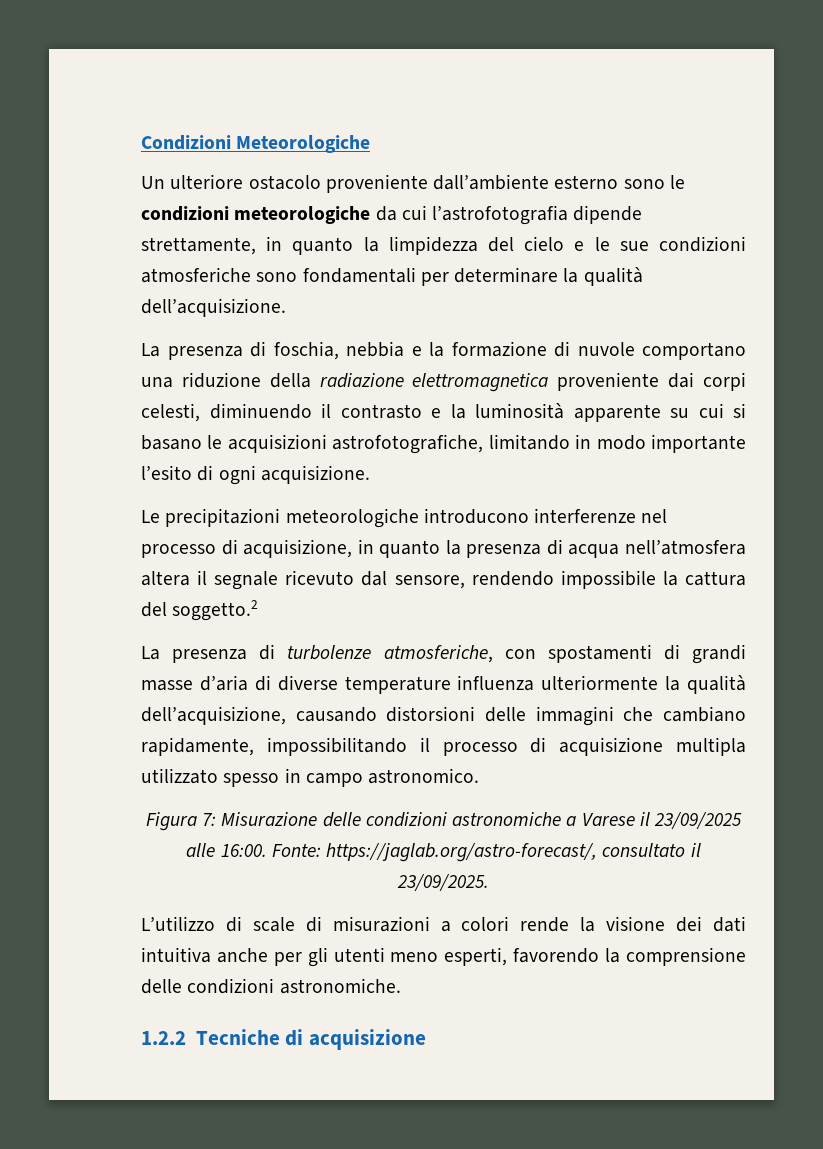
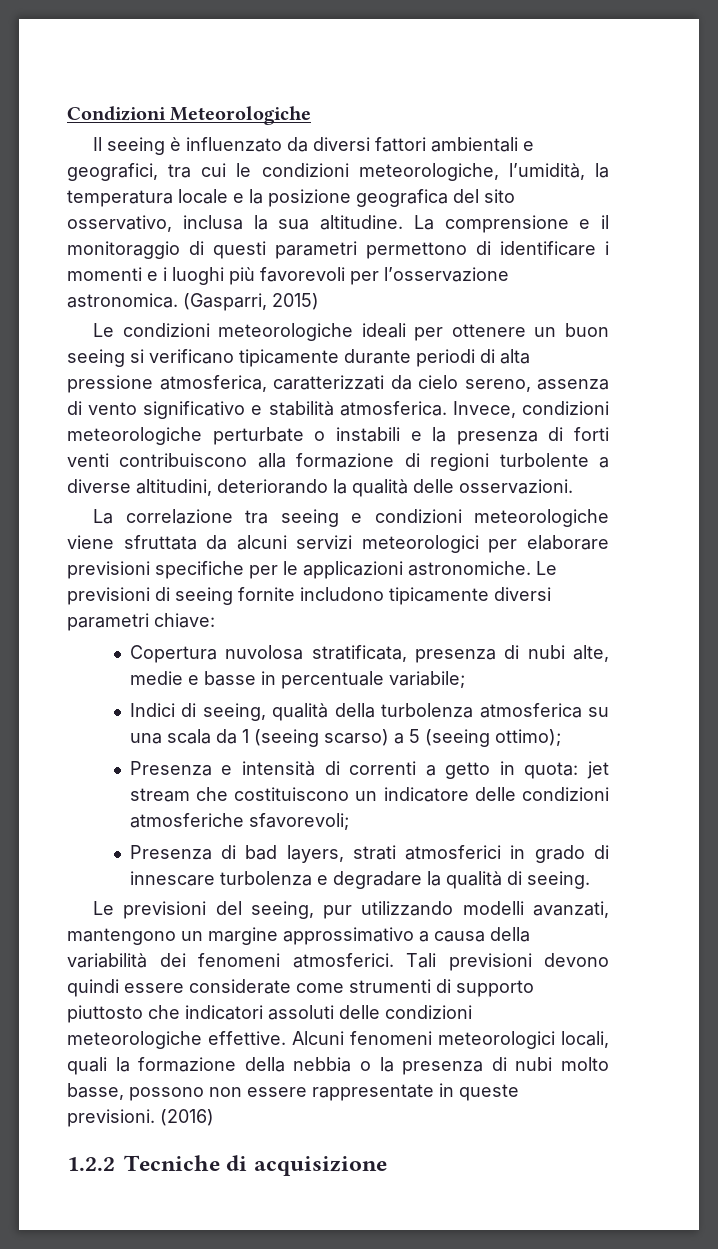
- Un ulteriore ostacolo proveniente dall’ambiente esterno sono le condizioni meteorologiche da cui l’astrofotografia dipende strettamente, in quanto la limpidezza del cielo e le sue condizioni atmosferiche sono fondamentali per determinare la qualità dell’acquisizione.
- La presenza di foschia, nebbia e la formazione di nuvole comportano una riduzione della radiazione elettromagnetica proveniente dai corpi celesti, diminuendo il contrasto e la luminosità apparente su cui si basano le acquisizioni astrofotografiche, limitando in modo importante l’esito di ogni acquisizione.
- Le precipitazioni meteorologiche introducono interferenze nel processo di acquisizione, in quanto la presenza di acqua nell’atmosfera altera il segnale ricevuto dal sensore, rendendo impossibile la cattura del soggetto.2
- La presenza di turbolenze atmosferiche, con spostamenti di grandi masse d’aria di diverse temperature influenza ulteriormente la qualità dell’acquisizione, causando distorsioni delle immagini che cambiano rapidamente, impossibilitando il processo di acquisizione multipla utilizzato spesso in campo astronomico.
- Figura 7: Misurazione delle condizioni astronomiche a Varese il 23/09/2025 alle 16:00. Fonte: https://jaglab.org/astro-forecast/, consultato il 23/09/2025.
- L’utilizzo di scale di misurazioni a colori rende la visione dei dati intuitiva anche per gli utenti meno esperti, favorendo la comprensione delle condizioni astronomiche.
+ Il seeing è influenzato da diversi fattori ambientali e geografici, tra cui le condizioni meteorologiche, l’umidità, la temperatura locale e la posizione geografica del sito osservativo, inclusa la sua altitudine. La comprensione e il monitoraggio di questi parametri permettono di identificare i momenti e i luoghi più favorevoli per l’osservazione astronomica. (Gasparri, 2015)
+ Le condizioni meteorologiche ideali per ottenere un buon seeing si verificano tipicamente durante periodi di alta pressione atmosferica, caratterizzati da cielo sereno, assenza di vento significativo e stabilità atmosferica. Invece, condizioni meteorologiche perturbate o instabili e la presenza di forti venti contribuiscono alla formazione di regioni turbolente a diverse altitudini, deteriorando la qualità delle osservazioni.
+ La correlazione tra seeing e condizioni meteorologiche viene sfruttata da alcuni servizi meteorologici per elaborare previsioni specifiche per le applicazioni astronomiche. Le previsioni di seeing fornite includono tipicamente diversi parametri chiave:
+ Copertura nuvolosa stratificata, presenza di nubi alte, medie e basse in percentuale variabile;
+ Indici di seeing, qualità della turbolenza atmosferica su una scala da 1 (seeing scarso) a 5 (seeing ottimo);
+ Presenza e intensità di correnti a getto in quota: jet stream che costituiscono un indicatore delle condizioni atmosferiche sfavorevoli;
+ Presenza di bad layers, strati atmosferici in grado di innescare turbolenza e degradare la qualità di seeing.
+ Le previsioni del seeing, pur utilizzando modelli avanzati, mantengono un margine approssimativo a causa della variabilità dei fenomeni atmosferici. Tali previsioni devono quindi essere considerate come strumenti di supporto piuttosto che indicatori assoluti delle condizioni meteorologiche effettive. Alcuni fenomeni meteorologici locali, quali la formazione della nebbia o la presenza di nubi molto basse, possono non essere rappresentate in queste previsioni. (2016)

